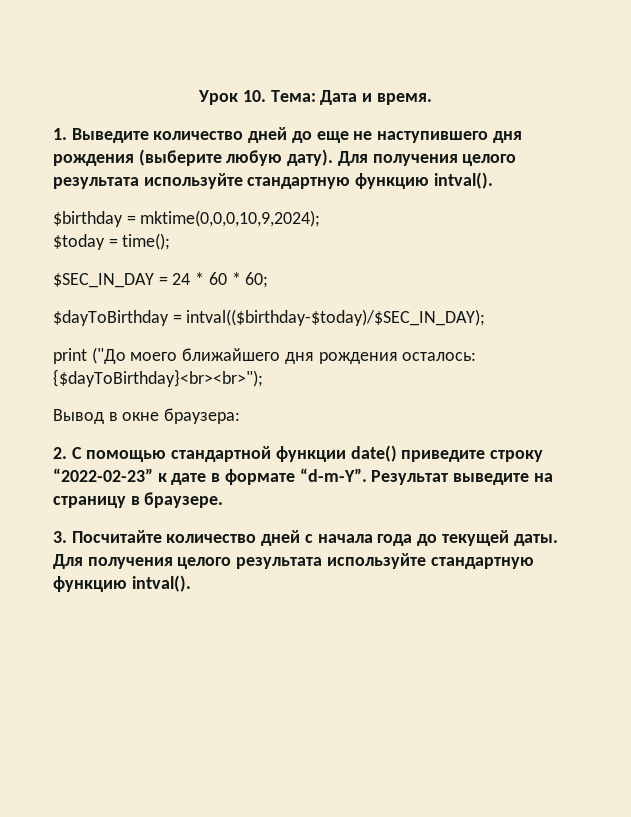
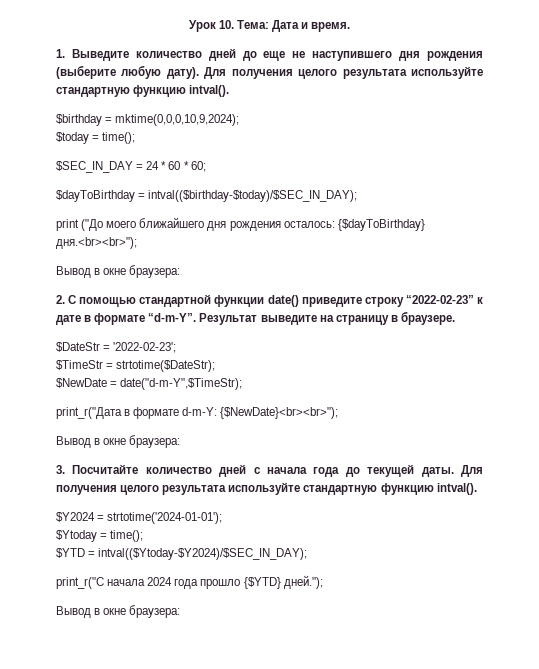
- print ("До моего ближайшего дня рождения осталось: {$dayToBirthday}<br><br>");
+ print ("До моего ближайшего дня рождения осталось: {$dayToBirthday} дня.<br><br>");
+ $DateStr = '2022-02-23';
+ $TimeStr = strtotime($DateStr);
+ $NewDate = date("d-m-Y",$TimeStr);
+ print_r("Дата в формате d-m-Y: {$NewDate}<br><br>");
+ Вывод в окне браузера:
+ $Y2024 = strtotime('2024-01-01');
+ $Ytoday = time();
+ $YTD = intval(($Ytoday-$Y2024)/$SEC_IN_DAY);
+ print_r("C начала 2024 года прошло {$YTD} дней.");
+ Вывод в окне браузера:

